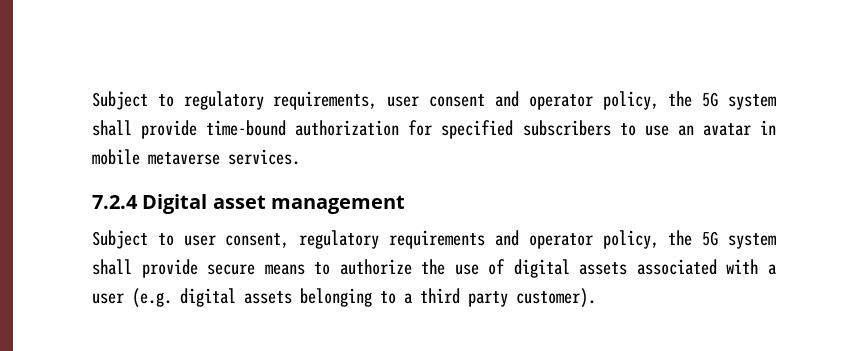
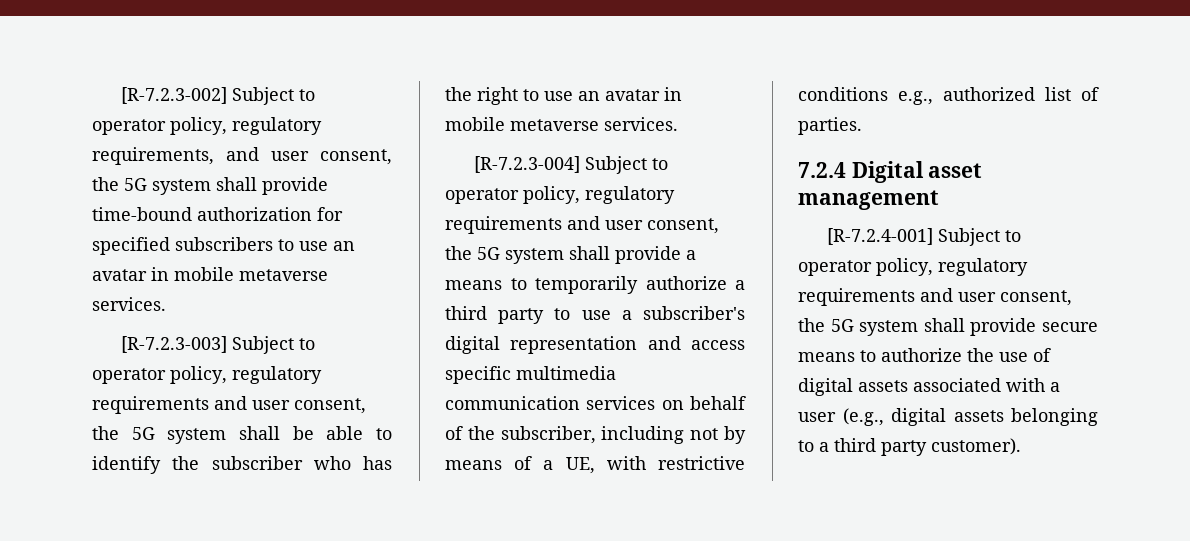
- Subject to regulatory requirements, user consent and operator policy, the 5G system shall provide time-bound authorization for specified subscribers to use an avatar in mobile metaverse services.
+ [R-7.2.3-002] Subject to operator policy, regulatory requirements, and user consent, the 5G system shall provide time-bound authorization for specified subscribers to use an avatar in mobile metaverse services.
+ [R-7.2.3-003] Subject to operator policy, regulatory requirements and user consent, the 5G system shall be able to identify the subscriber who has the right to use an avatar in mobile metaverse services.
+ [R-7.2.3-004] Subject to operator policy, regulatory requirements and user consent, the 5G system shall provide a means to temporarily authorize a third party to use a subscriber's digital representation and access specific multimedia communication services on behalf of the subscriber, including not by means of a UE, with restrictive conditions e.g., authorized list of parties.
- Subject to user consent, regulatory requirements and operator policy, the 5G system shall provide secure means to authorize the use of digital assets associated with a user (e.g. digital assets belonging to a third party customer).
+ [R-7.2.4-001] Subject to operator policy, regulatory requirements and user consent, the 5G system shall provide secure means to authorize the use of digital assets associated with a user (e.g., digital assets belonging to a third party customer).

